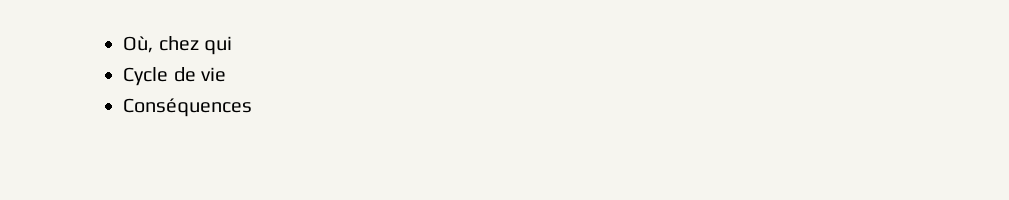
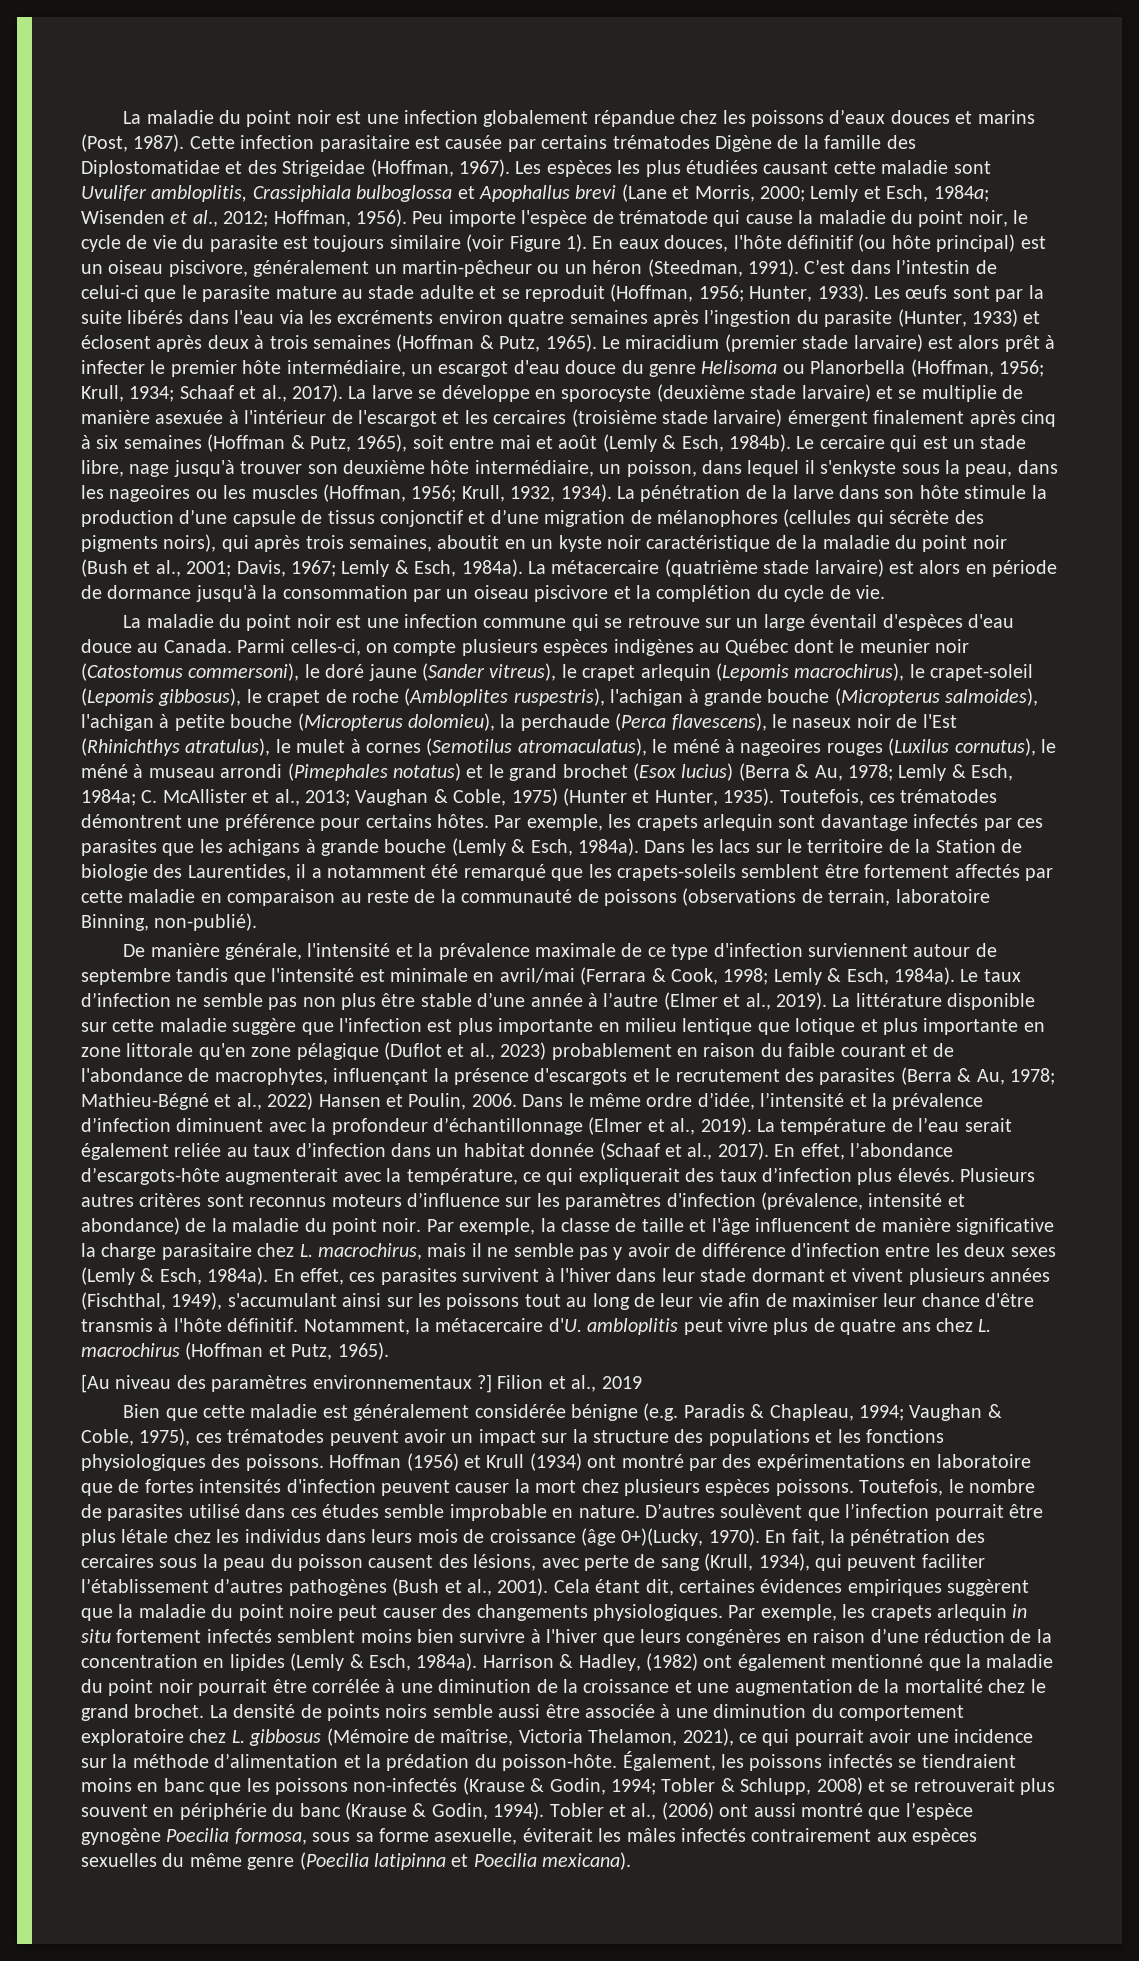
- Où, chez qui
- Cycle de vie
- Conséquences
+ La maladie du point noir est une infection globalement répandue chez les poissons d’eaux douces et marins (Post, 1987). Cette infection parasitaire est causée par certains trématodes Digène de la famille des Diplostomatidae et des Strigeidae (Hoffman, 1967). Les espèces les plus étudiées causant cette maladie sont Uvulifer ambloplitis, Crassiphiala bulboglossa et Apophallus brevi (Lane et Morris, 2000; Lemly et Esch, 1984a; Wisenden et al., 2012; Hoffman, 1956). Peu importe l'espèce de trématode qui cause la maladie du point noir, le cycle de vie du parasite est toujours similaire (voir Figure 1). En eaux douces, l'hôte définitif (ou hôte principal) est un oiseau piscivore, généralement un martin-pêcheur ou un héron (Steedman, 1991). C’est dans l’intestin de celui-ci que le parasite mature au stade adulte et se reproduit (Hoffman, 1956; Hunter, 1933). Les œufs sont par la suite libérés dans l'eau via les excréments environ quatre semaines après l’ingestion du parasite (Hunter, 1933) et éclosent après deux à trois semaines (Hoffman & Putz, 1965). Le miracidium (premier stade larvaire) est alors prêt à infecter le premier hôte intermédiaire, un escargot d'eau douce du genre Helisoma ou Planorbella (Hoffman, 1956; Krull, 1934; Schaaf et al., 2017). La larve se développe en sporocyste (deuxième stade larvaire) et se multiplie de manière asexuée à l'intérieur de l'escargot et les cercaires (troisième stade larvaire) émergent finalement après cinq à six semaines (Hoffman & Putz, 1965), soit entre mai et août (Lemly & Esch, 1984b). Le cercaire qui est un stade libre, nage jusqu'à trouver son deuxième hôte intermédiaire, un poisson, dans lequel il s'enkyste sous la peau, dans les nageoires ou les muscles (Hoffman, 1956; Krull, 1932, 1934). La pénétration de la larve dans son hôte stimule la production d’une capsule de tissus conjonctif et d’une migration de mélanophores (cellules qui sécrète des pigments noirs), qui après trois semaines, aboutit en un kyste noir caractéristique de la maladie du point noir (Bush et al., 2001; Davis, 1967; Lemly & Esch, 1984a). La métacercaire (quatrième stade larvaire) est alors en période de dormance jusqu'à la consommation par un oiseau piscivore et la complétion du cycle de vie.
+ La maladie du point noir est une infection commune qui se retrouve sur un large éventail d'espèces d'eau douce au Canada. Parmi celles-ci, on compte plusieurs espèces indigènes au Québec dont le meunier noir (Catostomus commersoni), le doré jaune (Sander vitreus), le crapet arlequin (Lepomis macrochirus), le crapet-soleil (Lepomis gibbosus), le crapet de roche (Ambloplites ruspestris), l'achigan à grande bouche (Micropterus salmoides), l'achigan à petite bouche (Micropterus dolomieu), la perchaude (Perca flavescens), le naseux noir de l'Est (Rhinichthys atratulus), le mulet à cornes (Semotilus atromaculatus), le méné à nageoires rouges (Luxilus cornutus), le méné à museau arrondi (Pimephales notatus) et le grand brochet (Esox lucius) (Berra & Au, 1978; Lemly & Esch, 1984a; C. McAllister et al., 2013; Vaughan & Coble, 1975) (Hunter et Hunter, 1935). Toutefois, ces trématodes démontrent une préférence pour certains hôtes. Par exemple, les crapets arlequin sont davantage infectés par ces parasites que les achigans à grande bouche (Lemly & Esch, 1984a). Dans les lacs sur le territoire de la Station de biologie des Laurentides, il a notamment été remarqué que les crapets-soleils semblent être fortement affectés par cette maladie en comparaison au reste de la communauté de poissons (observations de terrain, laboratoire Binning, non-publié).
+ De manière générale, l'intensité et la prévalence maximale de ce type d'infection surviennent autour de septembre tandis que l'intensité est minimale en avril/mai (Ferrara & Cook, 1998; Lemly & Esch, 1984a). Le taux d’infection ne semble pas non plus être stable d’une année à l’autre (Elmer et al., 2019). La littérature disponible sur cette maladie suggère que l'infection est plus importante en milieu lentique que lotique et plus importante en zone littorale qu'en zone pélagique (Duflot et al., 2023) probablement en raison du faible courant et de l'abondance de macrophytes, influençant la présence d'escargots et le recrutement des parasites (Berra & Au, 1978; Mathieu-Bégné et al., 2022) Hansen et Poulin, 2006. Dans le même ordre d’idée, l’intensité et la prévalence d’infection diminuent avec la profondeur d’échantillonnage (Elmer et al., 2019). La température de l’eau serait également reliée au taux d’infection dans un habitat donnée (Schaaf et al., 2017). En effet, l’abondance d’escargots-hôte augmenterait avec la température, ce qui expliquerait des taux d’infection plus élevés. Plusieurs autres critères sont reconnus moteurs d’influence sur les paramètres d'infection (prévalence, intensité et abondance) de la maladie du point noir. Par exemple, la classe de taille et l'âge influencent de manière significative la charge parasitaire chez L. macrochirus, mais il ne semble pas y avoir de différence d'infection entre les deux sexes (Lemly & Esch, 1984a). En effet, ces parasites survivent à l'hiver dans leur stade dormant et vivent plusieurs années (Fischthal, 1949), s'accumulant ainsi sur les poissons tout au long de leur vie afin de maximiser leur chance d'être transmis à l'hôte définitif. Notamment, la métacercaire d'U. ambloplitis peut vivre plus de quatre ans chez L. macrochirus (Hoffman et Putz, 1965).
+ [Au niveau des paramètres environnementaux ?] Filion et al., 2019
+ Bien que cette maladie est généralement considérée bénigne (e.g. Paradis & Chapleau, 1994; Vaughan & Coble, 1975), ces trématodes peuvent avoir un impact sur la structure des populations et les fonctions physiologiques des poissons. Hoffman (1956) et Krull (1934) ont montré par des expérimentations en laboratoire que de fortes intensités d'infection peuvent causer la mort chez plusieurs espèces poissons. Toutefois, le nombre de parasites utilisé dans ces études semble improbable en nature. D’autres soulèvent que l’infection pourrait être plus létale chez les individus dans leurs mois de croissance (âge 0+)(Lucky, 1970). En fait, la pénétration des cercaires sous la peau du poisson causent des lésions, avec perte de sang (Krull, 1934), qui peuvent faciliter l’établissement d’autres pathogènes (Bush et al., 2001). Cela étant dit, certaines évidences empiriques suggèrent que la maladie du point noire peut causer des changements physiologiques. Par exemple, les crapets arlequin in situ fortement infectés semblent moins bien survivre à l'hiver que leurs congénères en raison d’une réduction de la concentration en lipides (Lemly & Esch, 1984a). Harrison & Hadley, (1982) ont également mentionné que la maladie du point noir pourrait être corrélée à une diminution de la croissance et une augmentation de la mortalité chez le grand brochet. La densité de points noirs semble aussi être associée à une diminution du comportement exploratoire chez L. gibbosus (Mémoire de maîtrise, Victoria Thelamon, 2021), ce qui pourrait avoir une incidence sur la méthode d’alimentation et la prédation du poisson-hôte. Également, les poissons infectés se tiendraient moins en banc que les poissons non-infectés (Krause & Godin, 1994; Tobler & Schlupp, 2008) et se retrouverait plus souvent en périphérie du banc (Krause & Godin, 1994). Tobler et al., (2006) ont aussi montré que l’espèce gynogène Poecilia formosa, sous sa forme asexuelle, éviterait les mâles infectés contrairement aux espèces sexuelles du même genre (Poecilia latipinna et Poecilia mexicana).

